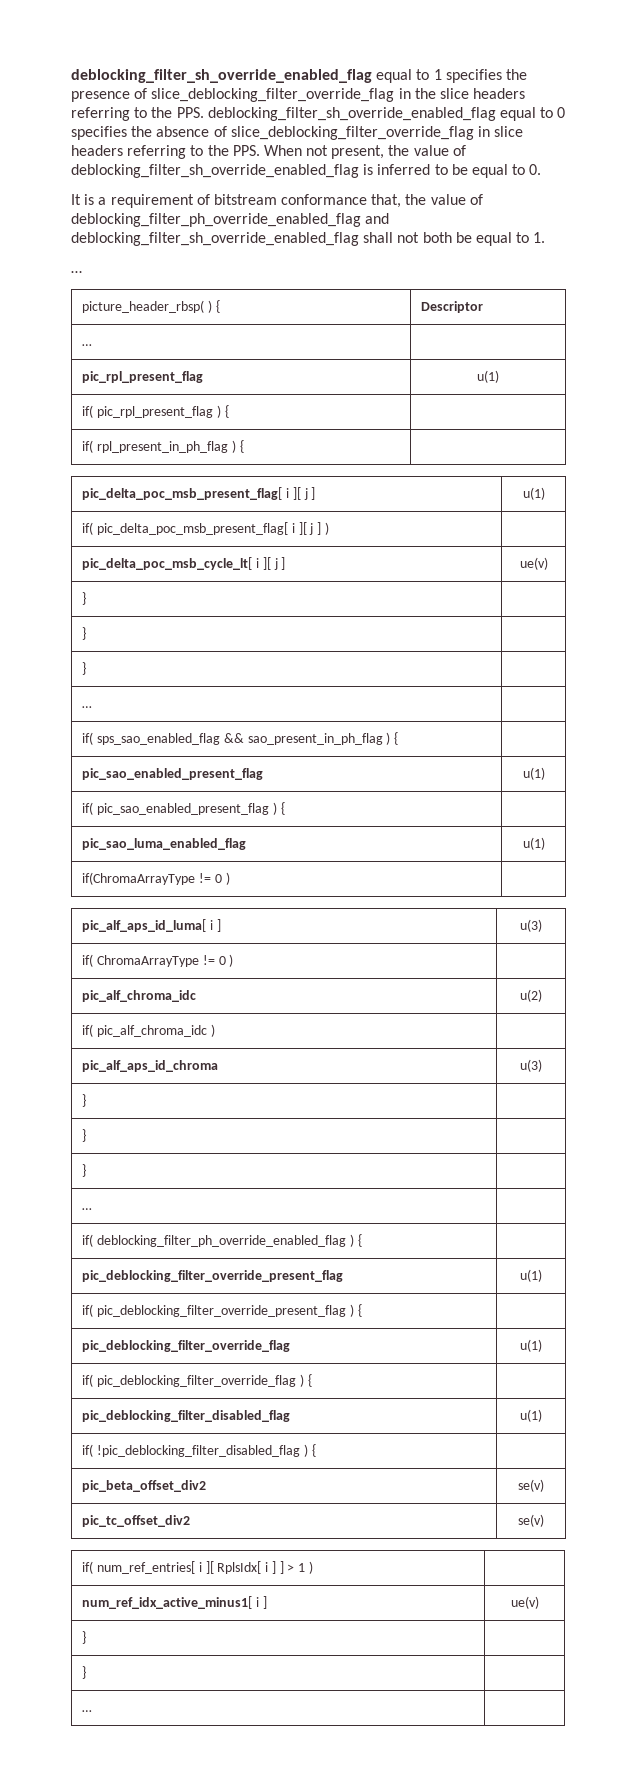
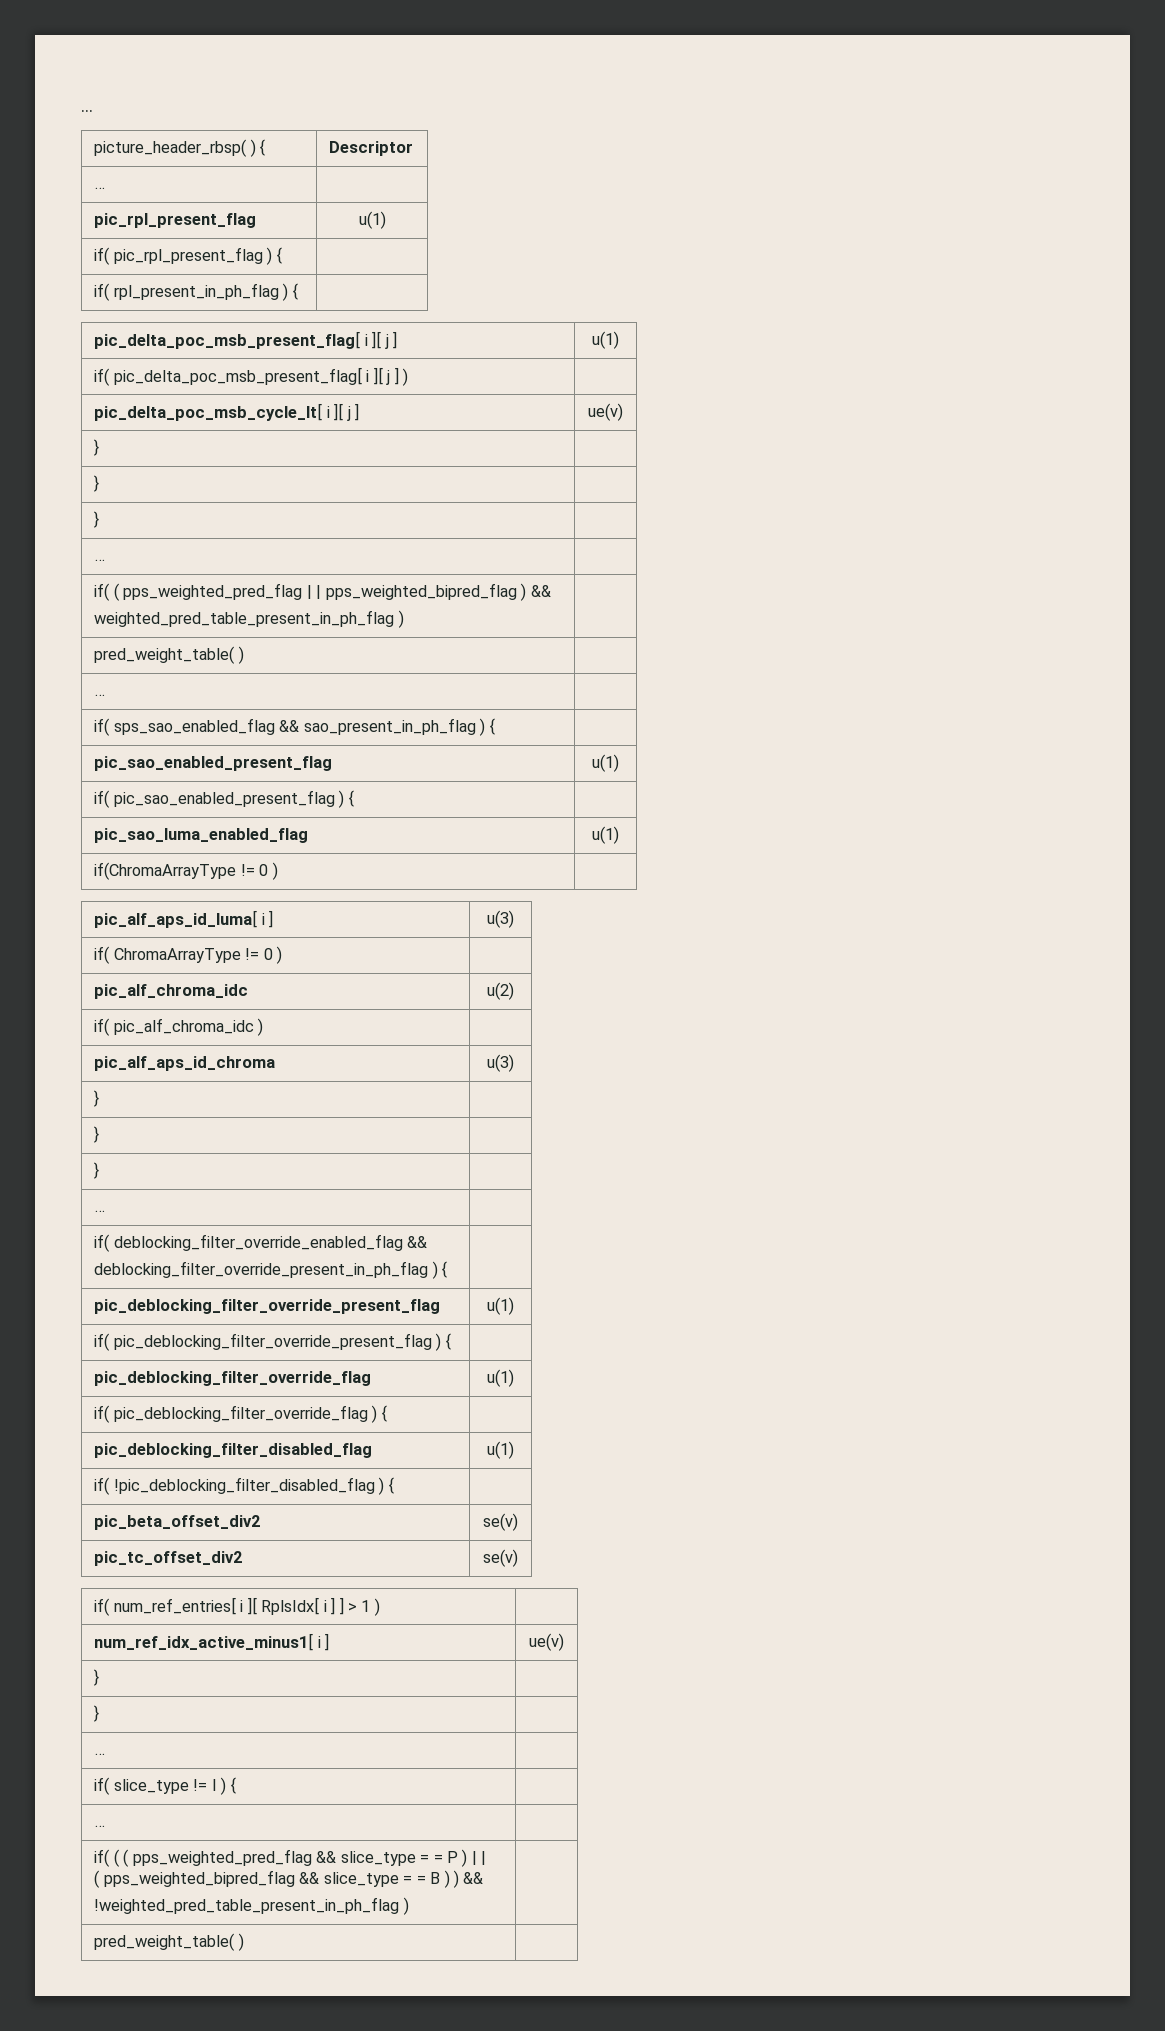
- deblocking_filter_sh_override_enabled_flag equal to 1 specifies the presence of slice_deblocking_filter_override_flag in the slice headers referring to the PPS. deblocking_filter_sh_override_enabled_flag equal to 0 specifies the absence of slice_deblocking_filter_override_flag in slice headers referring to the PPS. When not present, the value of deblocking_filter_sh_override_enabled_flag is inferred to be equal to 0.
- It is a requirement of bitstream conformance that, the value of deblocking_filter_ph_override_enabled_flag and deblocking_filter_sh_override_enabled_flag shall not both be equal to 1.
+ if( ( pps_weighted_pred_flag | | pps_weighted_bipred_flag ) &&
+ weighted_pred_table_present_in_ph_flag ) |
+ pred_weight_table( ) |
+ … |
- if( deblocking_filter_ph_override_enabled_flag ) { |
+ if( deblocking_filter_override_enabled_flag &&
+ deblocking_filter_override_present_in_ph_flag ) { |
+ if( slice_type != I ) { |
+ … |
+ if( ( ( pps_weighted_pred_flag && slice_type = = P ) | |
+ ( pps_weighted_bipred_flag && slice_type = = B ) ) &&
+ !weighted_pred_table_present_in_ph_flag ) |
+ pred_weight_table( ) |

